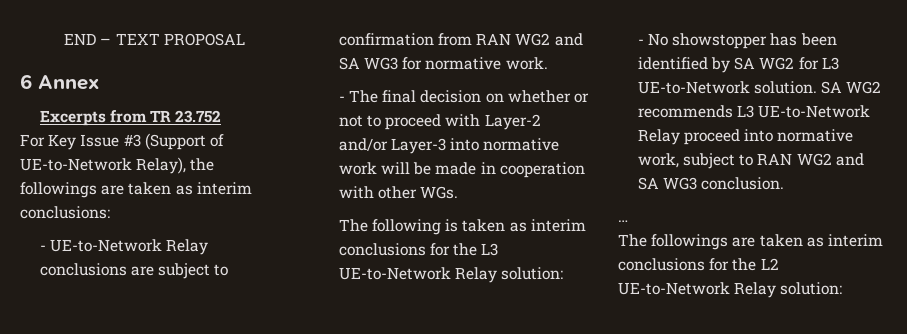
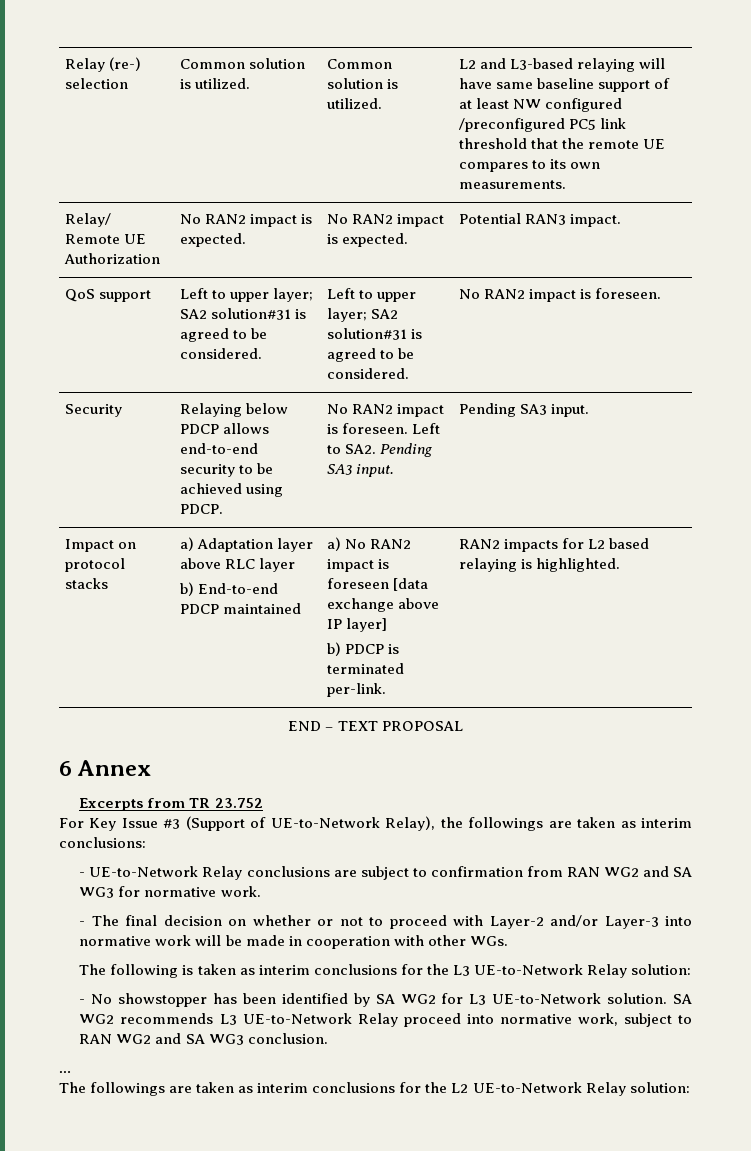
+ Relay (re-) selection | Common solution is utilized. | Common solution is utilized. | L2 and L3-based relaying will have same baseline support of at least NW configured /preconfigured PC5 link threshold that the remote UE compares to its own measurements.
+ Relay/ Remote UE Authorization | No RAN2 impact is expected. | No RAN2 impact is expected. | Potential RAN3 impact.
+ QoS support | Left to upper layer; SA2 solution#31 is agreed to be considered. | Left to upper layer; SA2 solution#31 is agreed to be considered. | No RAN2 impact is foreseen.
+ Security | Relaying below PDCP allows end-to-end security to be achieved using PDCP. | No RAN2 impact is foreseen. Left to SA2. Pending SA3 input. | Pending SA3 input.
+ Impact on protocol stacks | a) Adaptation layer above RLC layer
+ b) End-to-end PDCP maintained | a) No RAN2 impact is foreseen [data exchange above IP layer]
+ b) PDCP is terminated per-link. | RAN2 impacts for L2 based relaying is highlighted.

